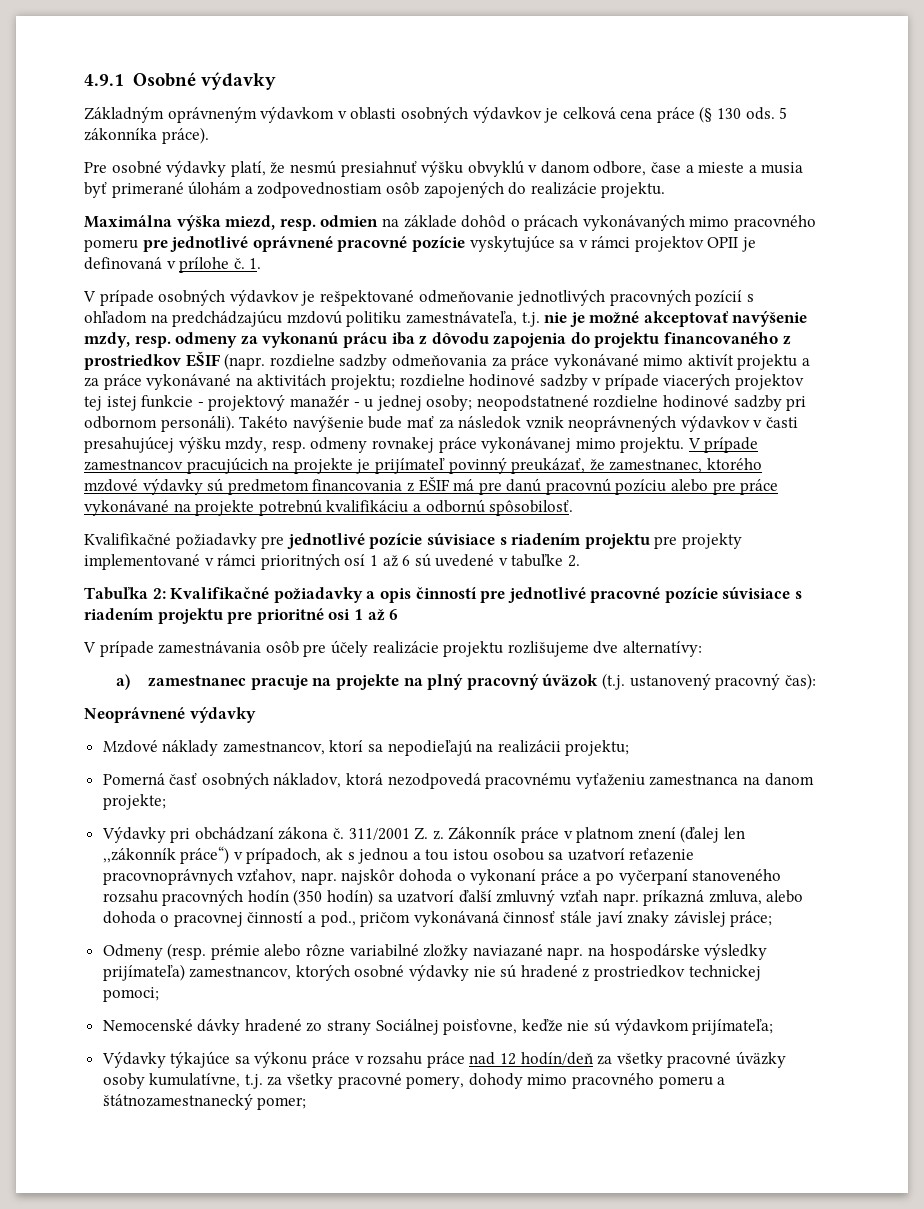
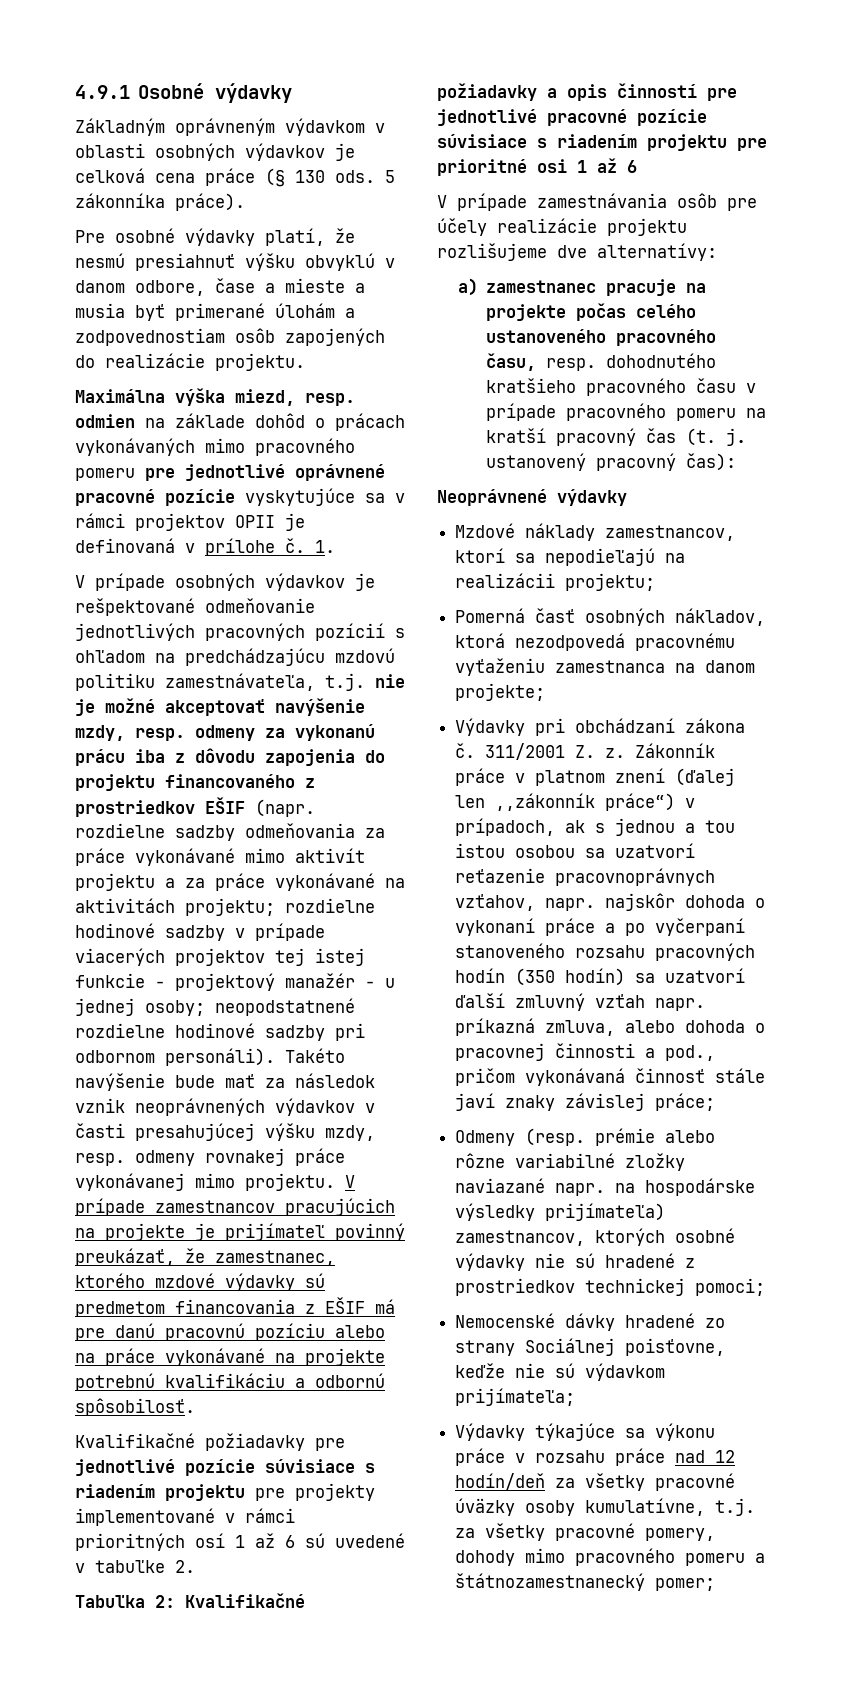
- V prípade zamestnancov pracujúcich na projekte je prijímateľ povinný preukázať, že zamestnanec, ktorého mzdové výdavky sú predmetom financovania z EŠIF má pre danú pracovnú pozíciu alebo pre práce vykonávané na projekte potrebnú kvalifikáciu a odbornú spôsobilosť.
+ V prípade zamestnancov pracujúcich na projekte je prijímateľ povinný preukázať, že zamestnanec, ktorého mzdové výdavky sú predmetom financovania z EŠIF má pre danú pracovnú pozíciu alebo na práce vykonávané na projekte potrebnú kvalifikáciu a odbornú spôsobilosť.
- a) zamestnanec pracuje na projekte na plný pracovný úväzok (t.j. ustanovený pracovný čas):
+ a) zamestnanec pracuje na projekte počas celého ustanoveného pracovného času, resp. dohodnutého kratšieho pracovného času v prípade pracovného pomeru na kratší pracovný čas (t. j. ustanovený pracovný čas):
- Zákonník práce v platnom znení (ďalej len ,,zákonník práce“) v prípadoch, ak s jednou a tou istou osobou sa uzatvorí reťazenie pracovnoprávnych vzťahov, napr. najskôr dohoda o vykonaní práce a po vyčerpaní stanoveného rozsahu pracovných hodín (350 hodín) sa uzatvorí ďalší zmluvný vzťah napr. príkazná zmluva, alebo dohoda o pracovnej činností a pod., pričom vykonávaná činnosť stále javí znaky závislej práce;
+ Zákonník práce v platnom znení (ďalej len ,,zákonník práce“) v prípadoch, ak s jednou a tou istou osobou sa uzatvorí reťazenie pracovnoprávnych vzťahov, napr. najskôr dohoda o vykonaní práce a po vyčerpaní stanoveného rozsahu pracovných hodín (350 hodín) sa uzatvorí ďalší zmluvný vzťah napr. príkazná zmluva, alebo dohoda o pracovnej činnosti a pod., pričom vykonávaná činnosť stále javí znaky závislej práce;

